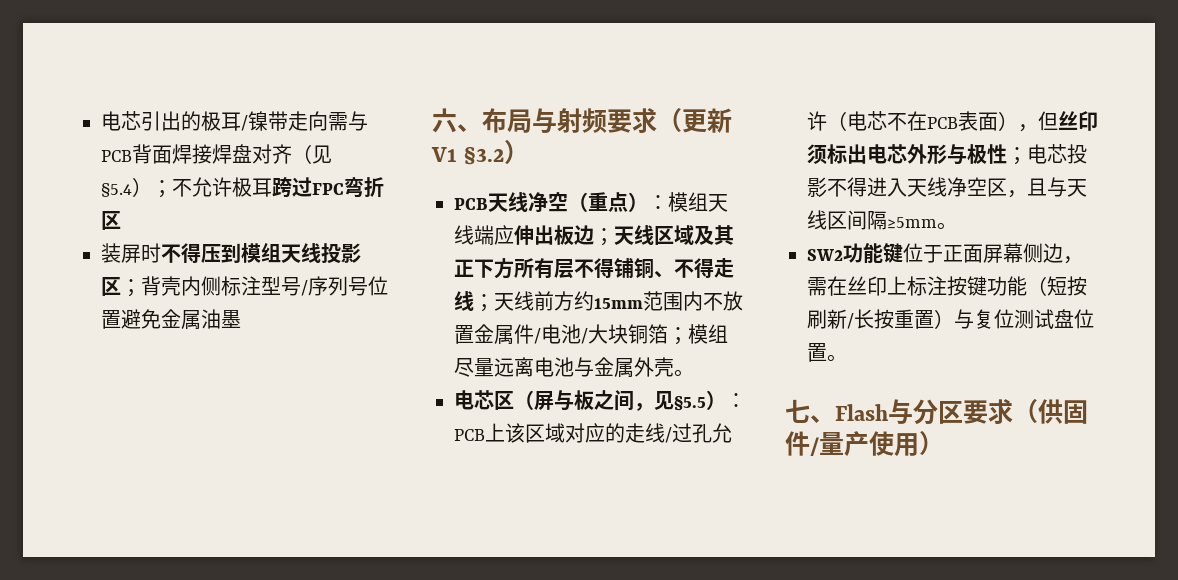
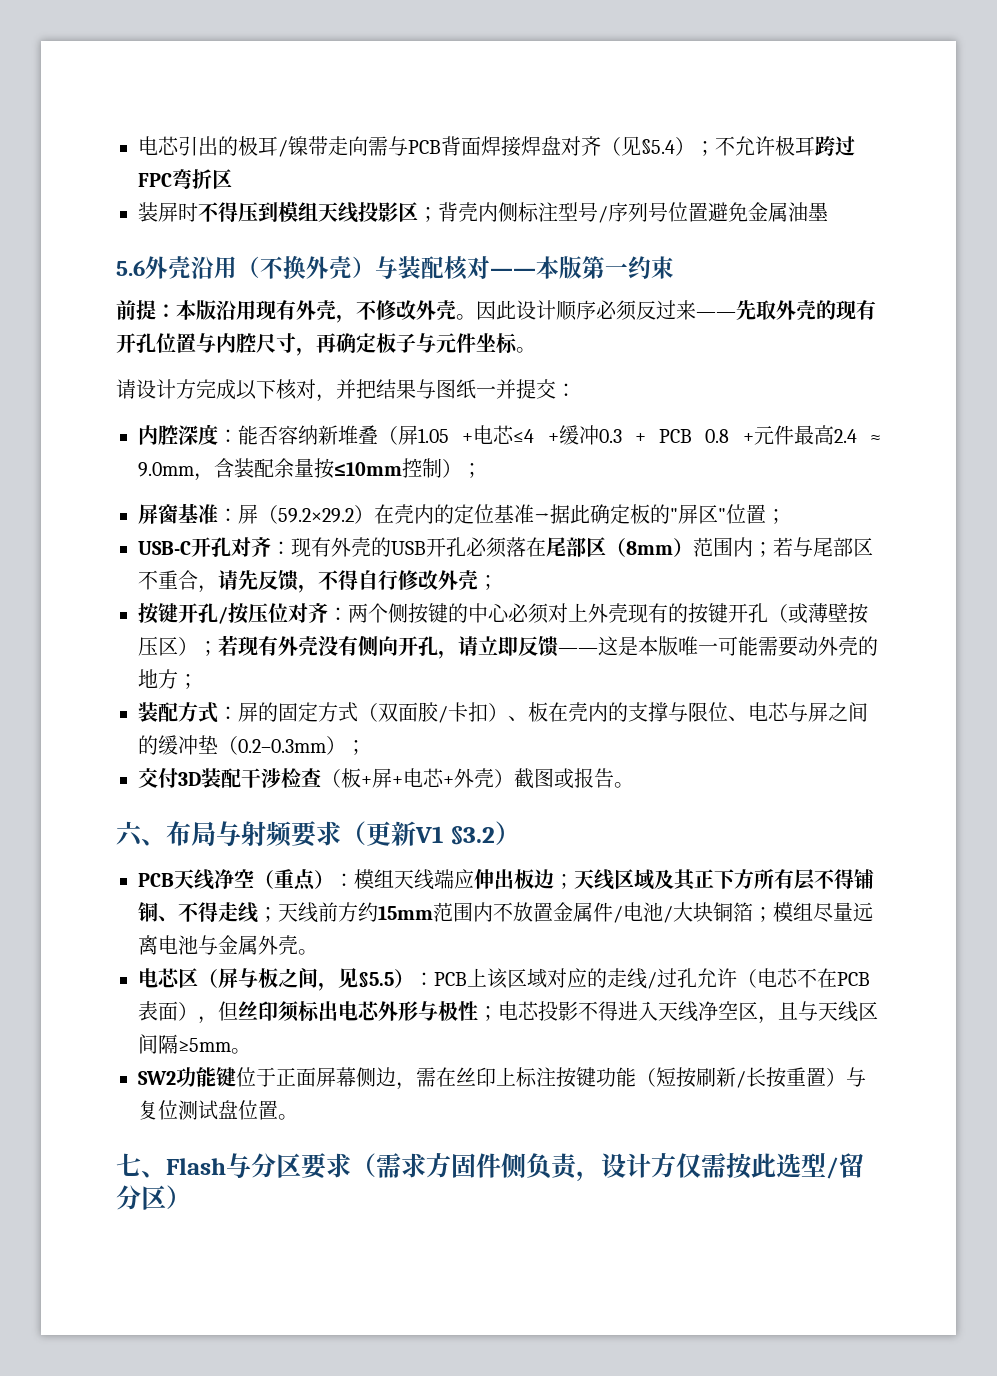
+ 5.6外壳沿用（不换外壳）与装配核对——本版第一约束
+ 前提：本版沿用现有外壳，不修改外壳。因此设计顺序必须反过来——先取外壳的现有开孔位置与内腔尺寸，再确定板子与元件坐标。
+ 请设计方完成以下核对，并把结果与图纸一并提交：
+ 内腔深度：能否容纳新堆叠（屏1.05 +电芯≤4 +缓冲0.3 + PCB 0.8 +元件最高2.4 ≈ 9.0mm，含装配余量按≤10mm控制）；
+ 屏窗基准：屏（59.2×29.2）在壳内的定位基准→据此确定板的"屏区"位置；
+ USB-C开孔对齐：现有外壳的USB开孔必须落在尾部区（8mm）范围内；若与尾部区不重合，请先反馈，不得自行修改外壳；
+ 按键开孔/按压位对齐：两个侧按键的中心必须对上外壳现有的按键开孔（或薄壁按压区）；若现有外壳没有侧向开孔，请立即反馈——这是本版唯一可能需要动外壳的地方；
+ 装配方式：屏的固定方式（双面胶/卡扣）、板在壳内的支撑与限位、电芯与屏之间的缓冲垫（0.2–0.3mm）；
+ 交付3D装配干涉检查（板+屏+电芯+外壳）截图或报告。
- 七、Flash与分区要求（供固件/量产使用）
+ 七、Flash与分区要求（需求方固件侧负责，设计方仅需按此选型/留分区）

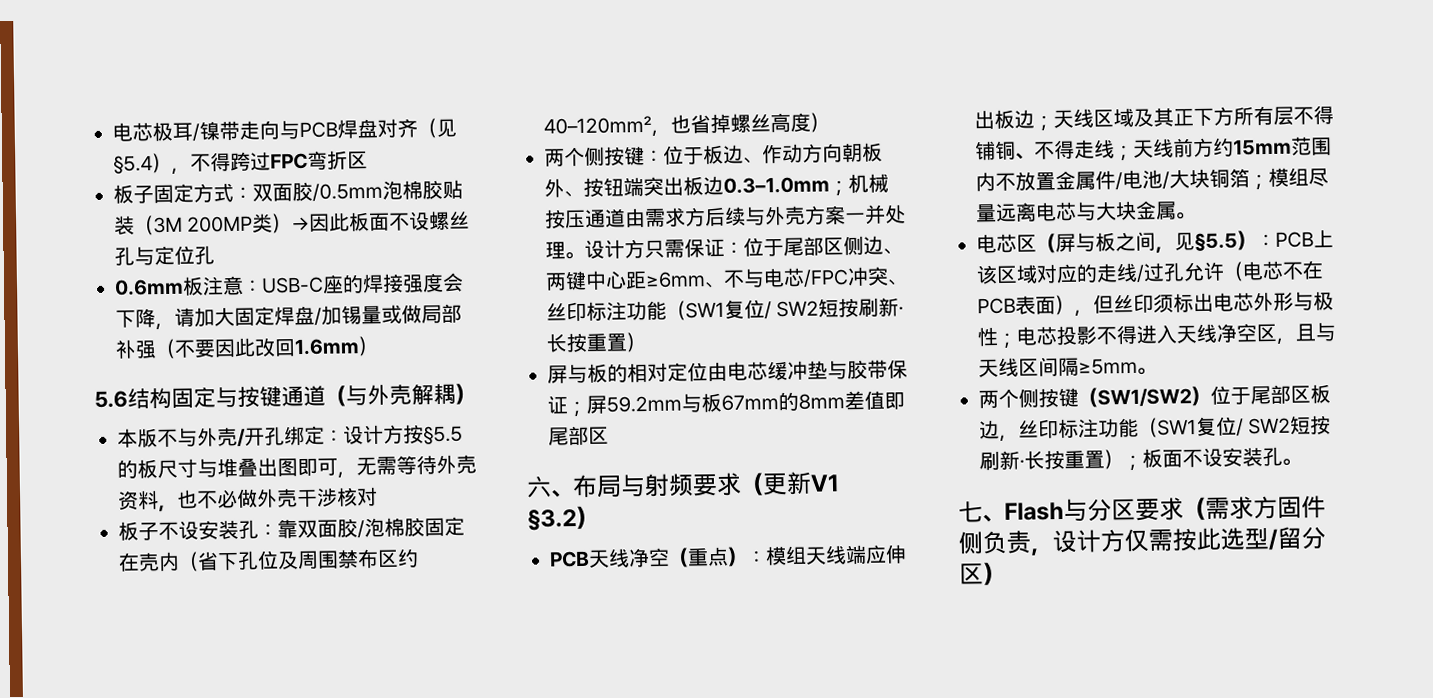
- 电芯引出的极耳/镍带走向需与PCB背面焊接焊盘对齐（见§5.4）；不允许极耳跨过FPC弯折区
+ 电芯极耳/镍带走向与PCB焊盘对齐（见§5.4），不得跨过FPC弯折区
- 装屏时不得压到模组天线投影区；背壳内侧标注型号/序列号位置避免金属油墨
- 5.6外壳沿用（不换外壳）与装配核对——本版第一约束
- 前提：本版沿用现有外壳，不修改外壳。因此设计顺序必须反过来——先取外壳的现有开孔位置与内腔尺寸，再确定板子与元件坐标。
- 请设计方完成以下核对，并把结果与图纸一并提交：
- 内腔深度：能否容纳新堆叠（屏1.05 +电芯≤4 +缓冲0.3 + PCB 0.8 +元件最高2.4 ≈ 9.0mm，含装配余量按≤10mm控制）；
- 屏窗基准：屏（59.2×29.2）在壳内的定位基准→据此确定板的"屏区"位置；
- USB-C开孔对齐：现有外壳的USB开孔必须落在尾部区（8mm）范围内；若与尾部区不重合，请先反馈，不得自行修改外壳；
- 按键开孔/按压位对齐：两个侧按键的中心必须对上外壳现有的按键开孔（或薄壁按压区）；若现有外壳没有侧向开孔，请立即反馈——这是本版唯一可能需要动外壳的地方；
- 装配方式：屏的固定方式（双面胶/卡扣）、板在壳内的支撑与限位、电芯与屏之间的缓冲垫（0.2–0.3mm）；
- 交付3D装配干涉检查（板+屏+电芯+外壳）截图或报告。
+ 板子固定方式：双面胶/0.5mm泡棉胶贴装（3M 200MP类）→因此板面不设螺丝孔与定位孔
+ 0.6mm板注意：USB-C座的焊接强度会下降，请加大固定焊盘/加锡量或做局部补强（不要因此改回1.6mm）
+ 5.6结构固定与按键通道（与外壳解耦）
+ 本版不与外壳/开孔绑定：设计方按§5.5的板尺寸与堆叠出图即可，无需等待外壳资料，也不必做外壳干涉核对
+ 板子不设安装孔：靠双面胶/泡棉胶固定在壳内（省下孔位及周围禁布区约40–120mm²，也省掉螺丝高度）
+ 两个侧按键：位于板边、作动方向朝板外、按钮端突出板边0.3–1.0mm；机械按压通道由需求方后续与外壳方案一并处理。设计方只需保证：位于尾部区侧边、两键中心距≥6mm、不与电芯/FPC冲突、丝印标注功能（SW1复位/ SW2短按刷新·长按重置）
+ 屏与板的相对定位由电芯缓冲垫与胶带保证；屏59.2mm与板67mm的8mm差值即尾部区
- PCB天线净空（重点）：模组天线端应伸出板边；天线区域及其正下方所有层不得铺铜、不得走线；天线前方约15mm范围内不放置金属件/电池/大块铜箔；模组尽量远离电池与金属外壳。
+ PCB天线净空（重点）：模组天线端应伸出板边；天线区域及其正下方所有层不得铺铜、不得走线；天线前方约15mm范围内不放置金属件/电池/大块铜箔；模组尽量远离电芯与大块金属。
- SW2功能键位于正面屏幕侧边，需在丝印上标注按键功能（短按刷新/长按重置）与复位测试盘位置。
+ 两个侧按键（SW1/SW2）位于尾部区板边，丝印标注功能（SW1复位/ SW2短按刷新·长按重置）；板面不设安装孔。

